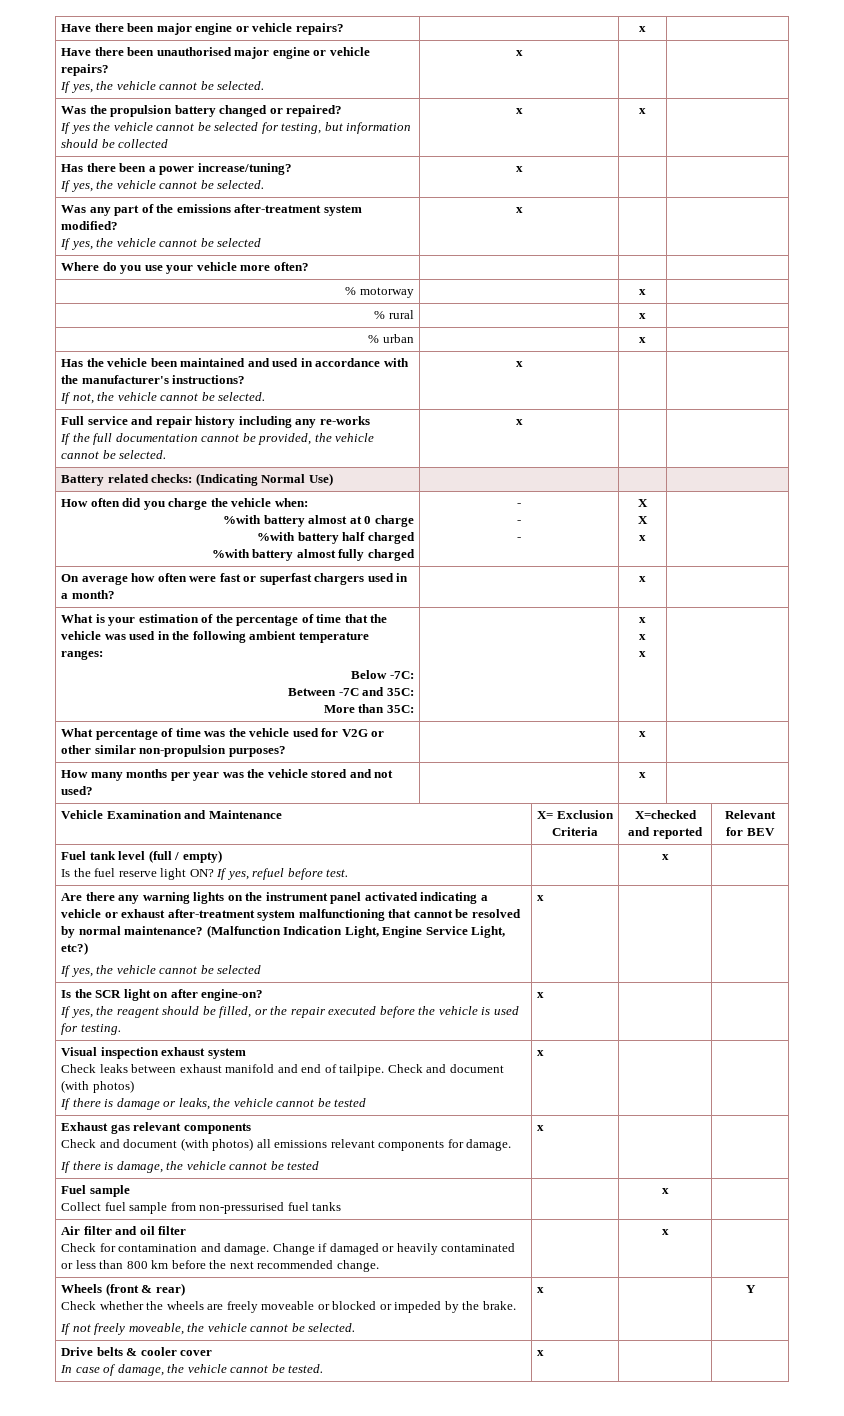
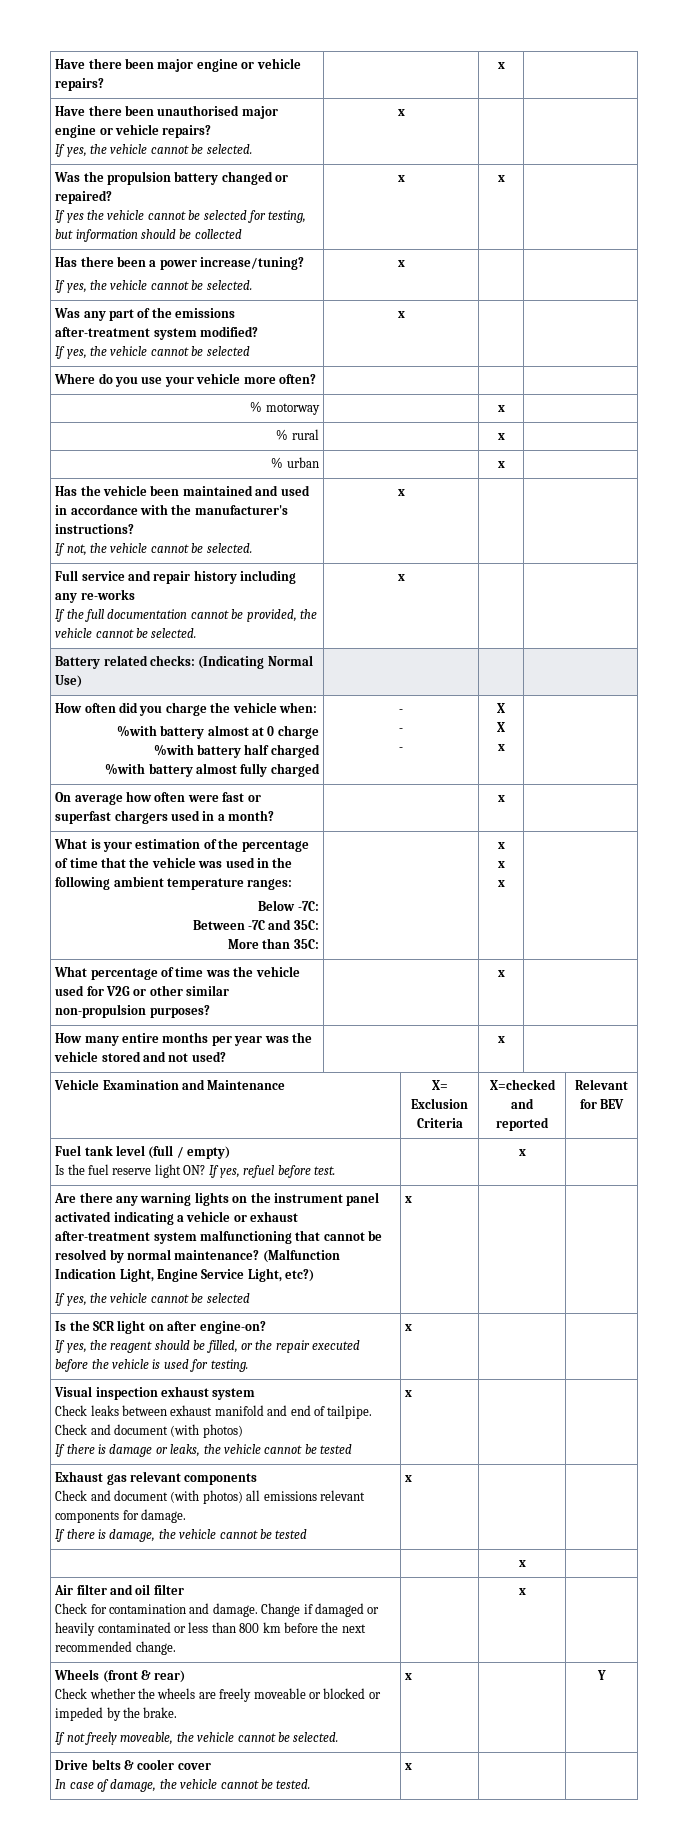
- How many months per year was the vehicle stored and not used? | | x |
+ How many entire months per year was the vehicle stored and not used? | | x |
  Exhaust gas relevant components
  Check and document (with photos) all emissions relevant components for damage.
  If there is damage, the vehicle cannot be tested | x | |
- Fuel sample
- Collect fuel sample from non-pressurised fuel tanks | | x |
+ | | x |

